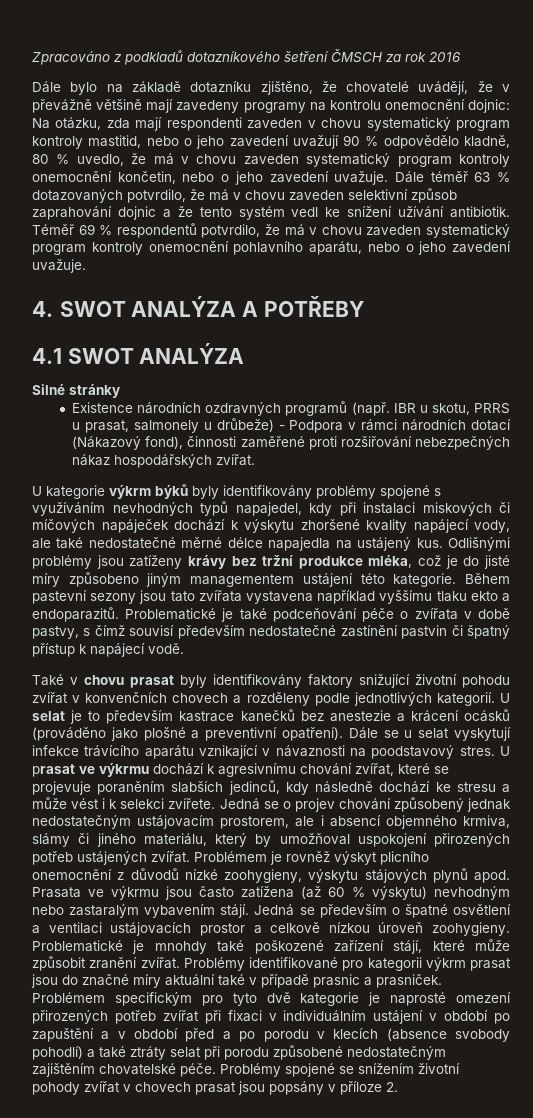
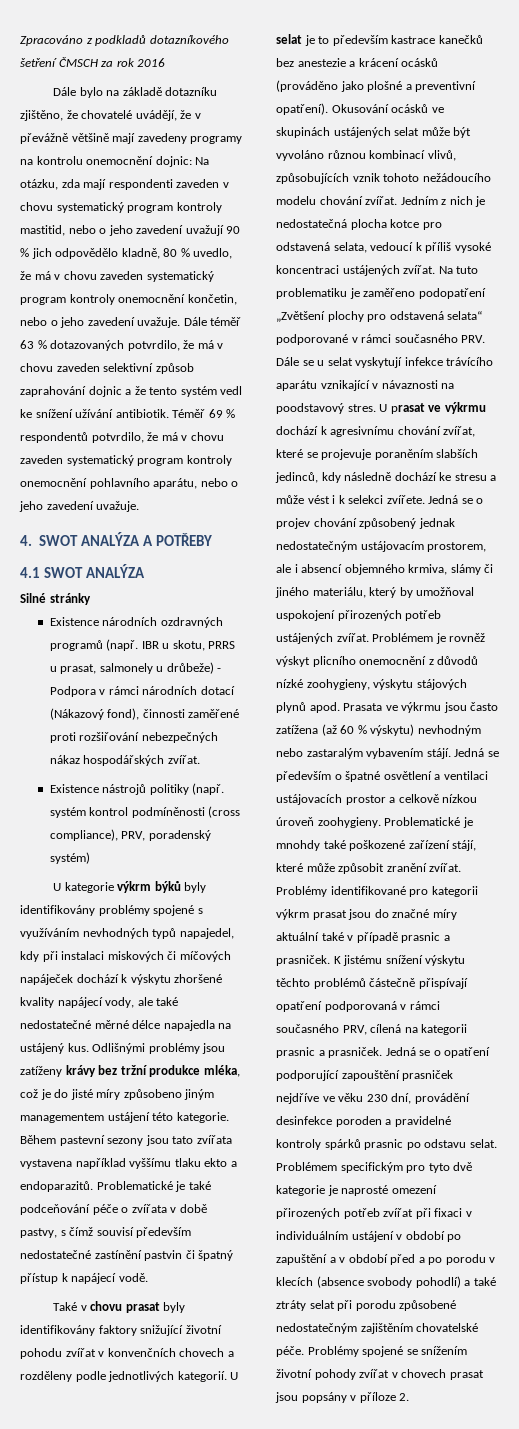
- Dále bylo na základě dotazníku zjištěno, že chovatelé uvádějí, že v převážně většině mají zavedeny programy na kontrolu onemocnění dojnic: Na otázku, zda mají respondenti zaveden v chovu systematický program kontroly mastitid, nebo o jeho zavedení uvažují 90 % odpovědělo kladně, 80 % uvedlo, že má v chovu zaveden systematický program kontroly onemocnění končetin, nebo o jeho zavedení uvažuje.
+ Dále bylo na základě dotazníku zjištěno, že chovatelé uvádějí, že v převážně většině mají zavedeny programy na kontrolu onemocnění dojnic: Na otázku, zda mají respondenti zaveden v chovu systematický program kontroly mastitid, nebo o jeho zavedení uvažují 90 % jich odpovědělo kladně, 80 % uvedlo, že má v chovu zaveden systematický program kontroly onemocnění končetin, nebo o jeho zavedení uvažuje.
+ Existence nástrojů politiky (např. systém kontrol podmíněnosti (cross compliance), PRV, poradenský systém)
- Dále se u selat vyskytují infekce trávícího aparátu vznikající v návaznosti na poodstavový stres.
+ Okusování ocásků ve skupinách ustájených selat může být vyvoláno různou kombinací vlivů, způsobujících vznik tohoto nežádoucího modelu chování zvířat. Jedním z nich je nedostatečná plocha kotce pro odstavená selata, vedoucí k příliš vysoké koncentraci ustájených zvířat. Na tuto problematiku je zaměřeno podopatření „Zvětšení plochy pro odstavená selata“ podporované v rámci současného PRV. Dále se u selat vyskytují infekce trávícího aparátu vznikající v návaznosti na poodstavový stres.
+ K jistému snížení výskytu těchto problémů částečně přispívají opatření podporovaná v rámci současného PRV, cílená na kategorii prasnic a prasniček. Jedná se o opatření podporující zapouštění prasniček nejdříve ve věku 230 dní, provádění desinfekce poroden a pravidelné kontroly spárků prasnic po odstavu selat.

